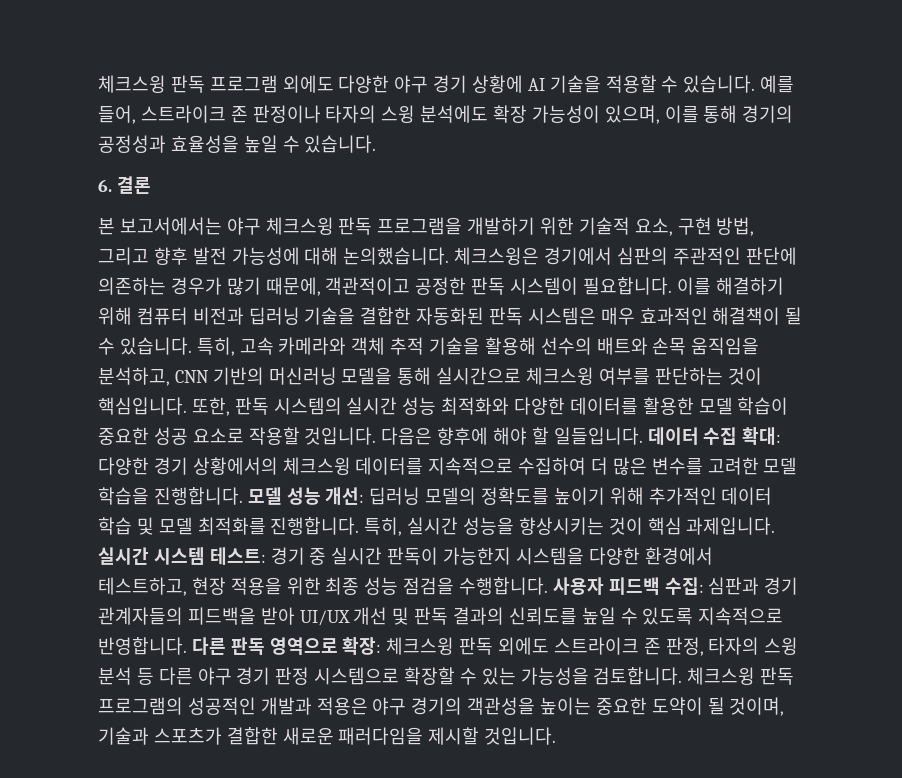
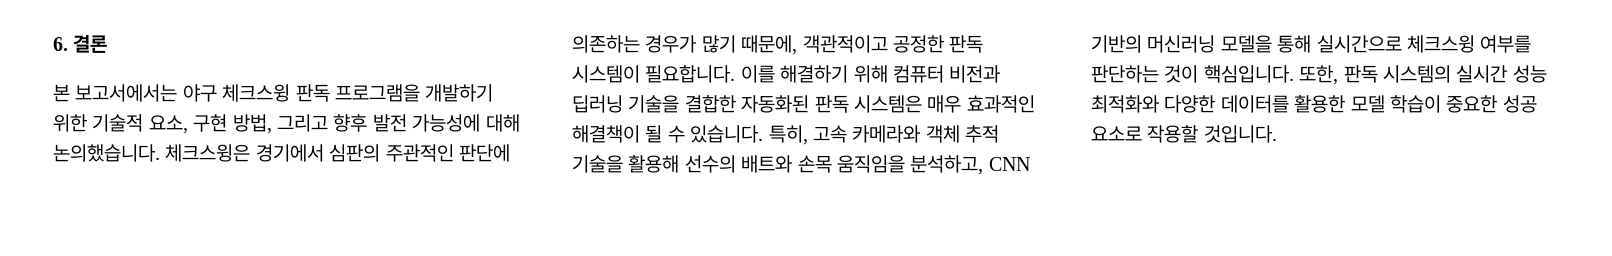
- 체크스윙 판독 프로그램 외에도 다양한 야구 경기 상황에 AI 기술을 적용할 수 있습니다. 예를 들어, 스트라이크 존 판정이나 타자의 스윙 분석에도 확장 가능성이 있으며, 이를 통해 경기의 공정성과 효율성을 높일 수 있습니다.
- 다음은 향후에 해야 할 일들입니다. 데이터 수집 확대: 다양한 경기 상황에서의 체크스윙 데이터를 지속적으로 수집하여 더 많은 변수를 고려한 모델 학습을 진행합니다. 모델 성능 개선: 딥러닝 모델의 정확도를 높이기 위해 추가적인 데이터 학습 및 모델 최적화를 진행합니다. 특히, 실시간 성능을 향상시키는 것이 핵심 과제입니다. 실시간 시스템 테스트: 경기 중 실시간 판독이 가능한지 시스템을 다양한 환경에서 테스트하고, 현장 적용을 위한 최종 성능 점검을 수행합니다. 사용자 피드백 수집: 심판과 경기 관계자들의 피드백을 받아 UI/UX 개선 및 판독 결과의 신뢰도를 높일 수 있도록 지속적으로 반영합니다. 다른 판독 영역으로 확장: 체크스윙 판독 외에도 스트라이크 존 판정, 타자의 스윙 분석 등 다른 야구 경기 판정 시스템으로 확장할 수 있는 가능성을 검토합니다. 체크스윙 판독 프로그램의 성공적인 개발과 적용은 야구 경기의 객관성을 높이는 중요한 도약이 될 것이며, 기술과 스포츠가 결합한 새로운 패러다임을 제시할 것입니다.

